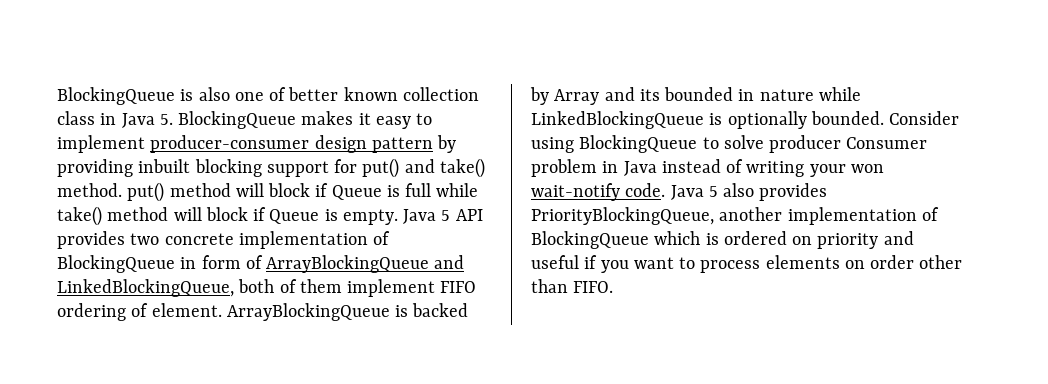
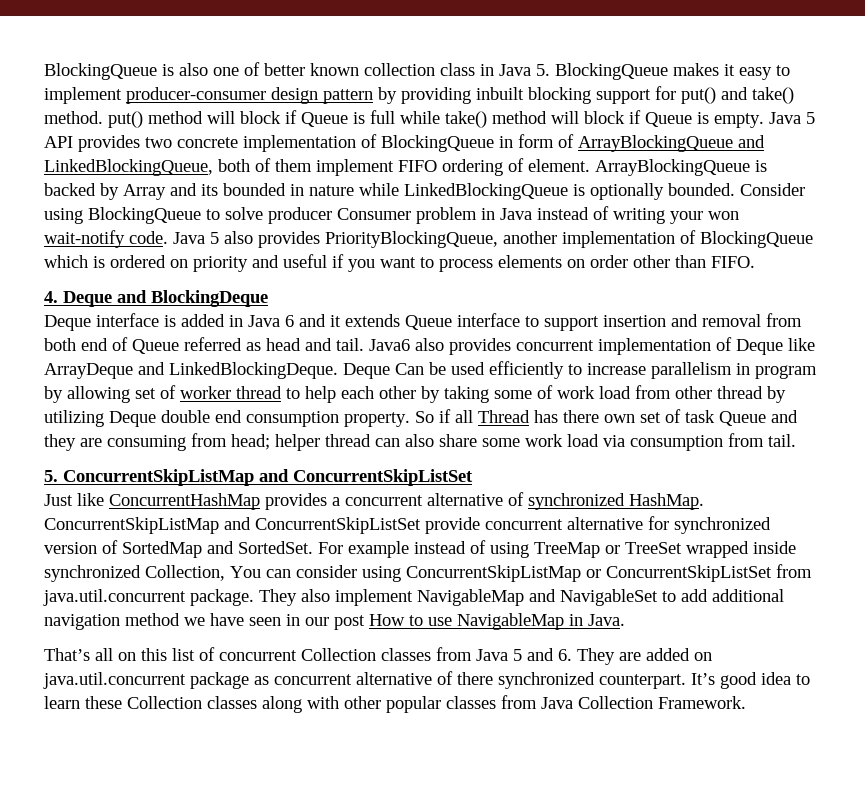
+ 4. Deque and BlockingDeque
+ Deque interface is added in Java 6 and it extends Queue interface to support insertion and removal from both end of Queue referred as head and tail. Java6 also provides concurrent implementation of Deque like ArrayDeque and LinkedBlockingDeque. Deque Can be used efficiently to increase parallelism in program by allowing set of worker thread to help each other by taking some of work load from other thread by utilizing Deque double end consumption property. So if all Thread has there own set of task Queue and they are consuming from head; helper thread can also share some work load via consumption from tail.
+ 5. ConcurrentSkipListMap and ConcurrentSkipListSet
+ Just like ConcurrentHashMap provides a concurrent alternative of synchronized HashMap. ConcurrentSkipListMap and ConcurrentSkipListSet provide concurrent alternative for synchronized version of SortedMap and SortedSet. For example instead of using TreeMap or TreeSet wrapped inside synchronized Collection, You can consider using ConcurrentSkipListMap or ConcurrentSkipListSet from java.util.concurrent package. They also implement NavigableMap and NavigableSet to add additional navigation method we have seen in our post How to use NavigableMap in Java.
+ That’s all on this list of concurrent Collection classes from Java 5 and 6. They are added on java.util.concurrent package as concurrent alternative of there synchronized counterpart. It’s good idea to learn these Collection classes along with other popular classes from Java Collection Framework.

